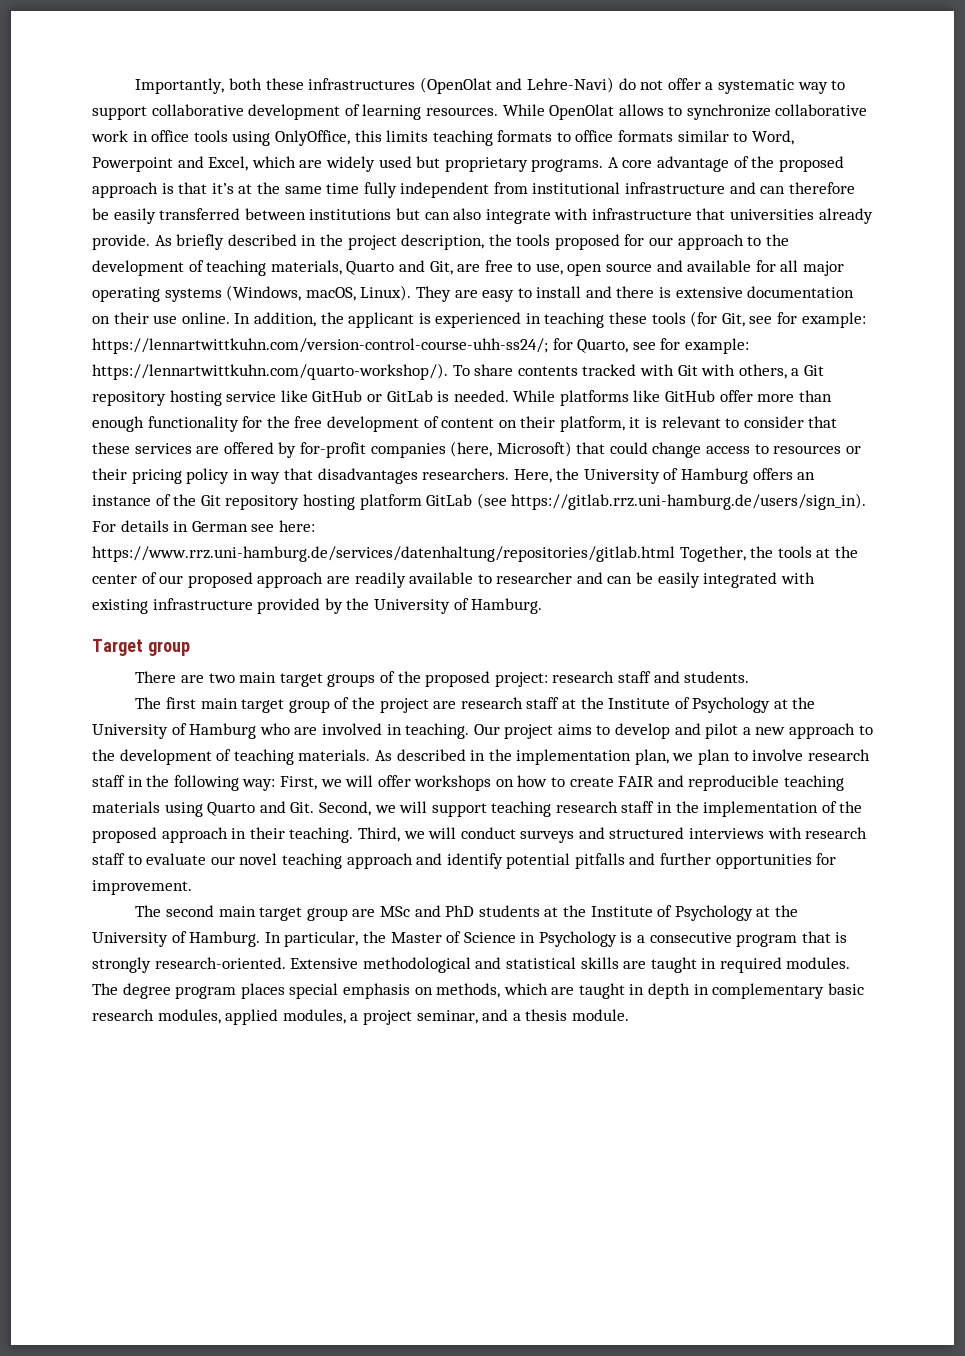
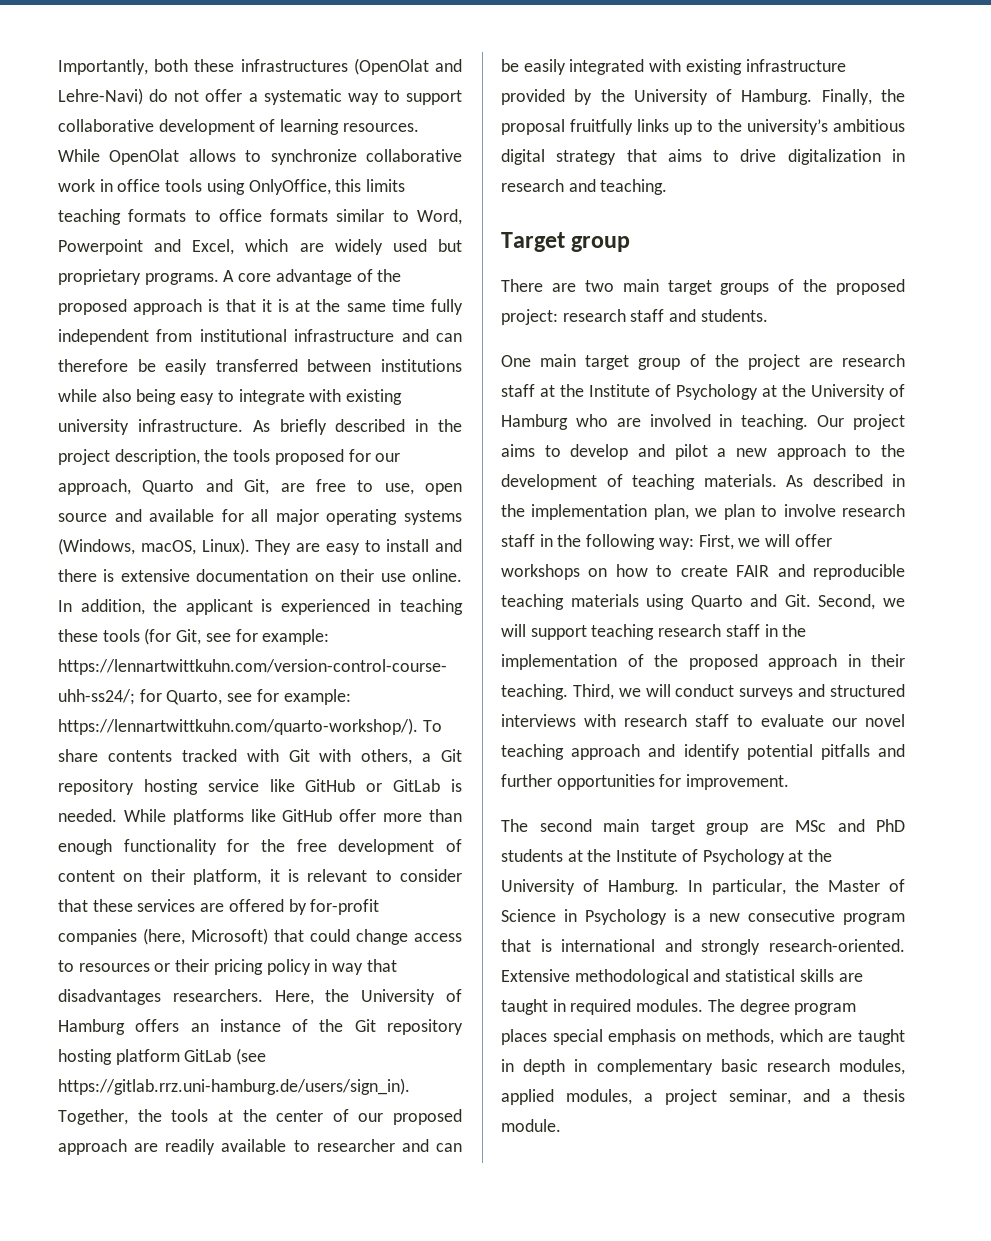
- A core advantage of the proposed approach is that it’s at the same time fully independent from institutional infrastructure and can therefore be easily transferred between institutions but can also integrate with infrastructure that universities already provide.
+ A core advantage of the proposed approach is that it is at the same time fully independent from institutional infrastructure and can therefore be easily transferred between institutions while also being easy to integrate with existing university infrastructure.
- As briefly described in the project description, the tools proposed for our approach to the development of teaching materials, Quarto and Git, are free to use, open source and available for all major operating systems (Windows, macOS, Linux).
+ As briefly described in the project description, the tools proposed for our approach, Quarto and Git, are free to use, open source and available for all major operating systems (Windows, macOS, Linux).
- Here, the University of Hamburg offers an instance of the Git repository hosting platform GitLab (see https://gitlab.rrz.uni-hamburg.de/users/sign_in). For details in German see here: https://www.rrz.uni-hamburg.de/services/datenhaltung/repositories/gitlab.html Together, the tools at the center of our proposed approach are readily available to researcher and can be easily integrated with existing infrastructure provided by the University of Hamburg.
+ Here, the University of Hamburg offers an instance of the Git repository hosting platform GitLab (see https://gitlab.rrz.uni-hamburg.de/users/sign_in). Together, the tools at the center of our proposed approach are readily available to researcher and can be easily integrated with existing infrastructure provided by the University of Hamburg. Finally, the proposal fruitfully links up to the university’s ambitious digital strategy that aims to drive digitalization in research and teaching.
- The first main target group of the project are research staff at the Institute of Psychology at the University of Hamburg who are involved in teaching.
+ One main target group of the project are research staff at the Institute of Psychology at the University of Hamburg who are involved in teaching.
- In particular, the Master of Science in Psychology is a consecutive program that is strongly research-oriented.
+ In particular, the Master of Science in Psychology is a new consecutive program that is international and strongly research-oriented.

